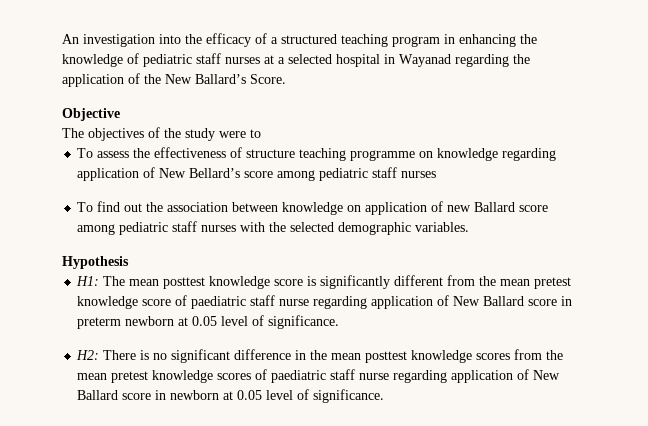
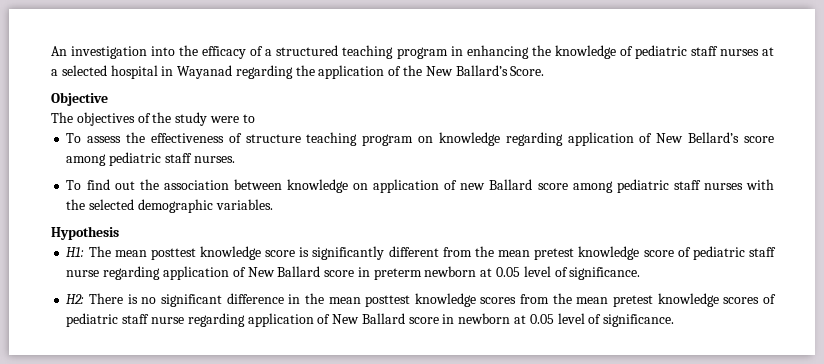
- To assess the effectiveness of structure teaching programme on knowledge regarding application of New Bellard’s score among pediatric staff nurses
+ To assess the effectiveness of structure teaching program on knowledge regarding application of New Bellard’s score among pediatric staff nurses.
- H1: The mean posttest knowledge score is significantly different from the mean pretest knowledge score of paediatric staff nurse regarding application of New Ballard score in preterm newborn at 0.05 level of significance.
+ H1: The mean posttest knowledge score is significantly different from the mean pretest knowledge score of pediatric staff nurse regarding application of New Ballard score in preterm newborn at 0.05 level of significance.
- H2: There is no significant difference in the mean posttest knowledge scores from the mean pretest knowledge scores of paediatric staff nurse regarding application of New Ballard score in newborn at 0.05 level of significance.
+ H2: There is no significant difference in the mean posttest knowledge scores from the mean pretest knowledge scores of pediatric staff nurse regarding application of New Ballard score in newborn at 0.05 level of significance.

